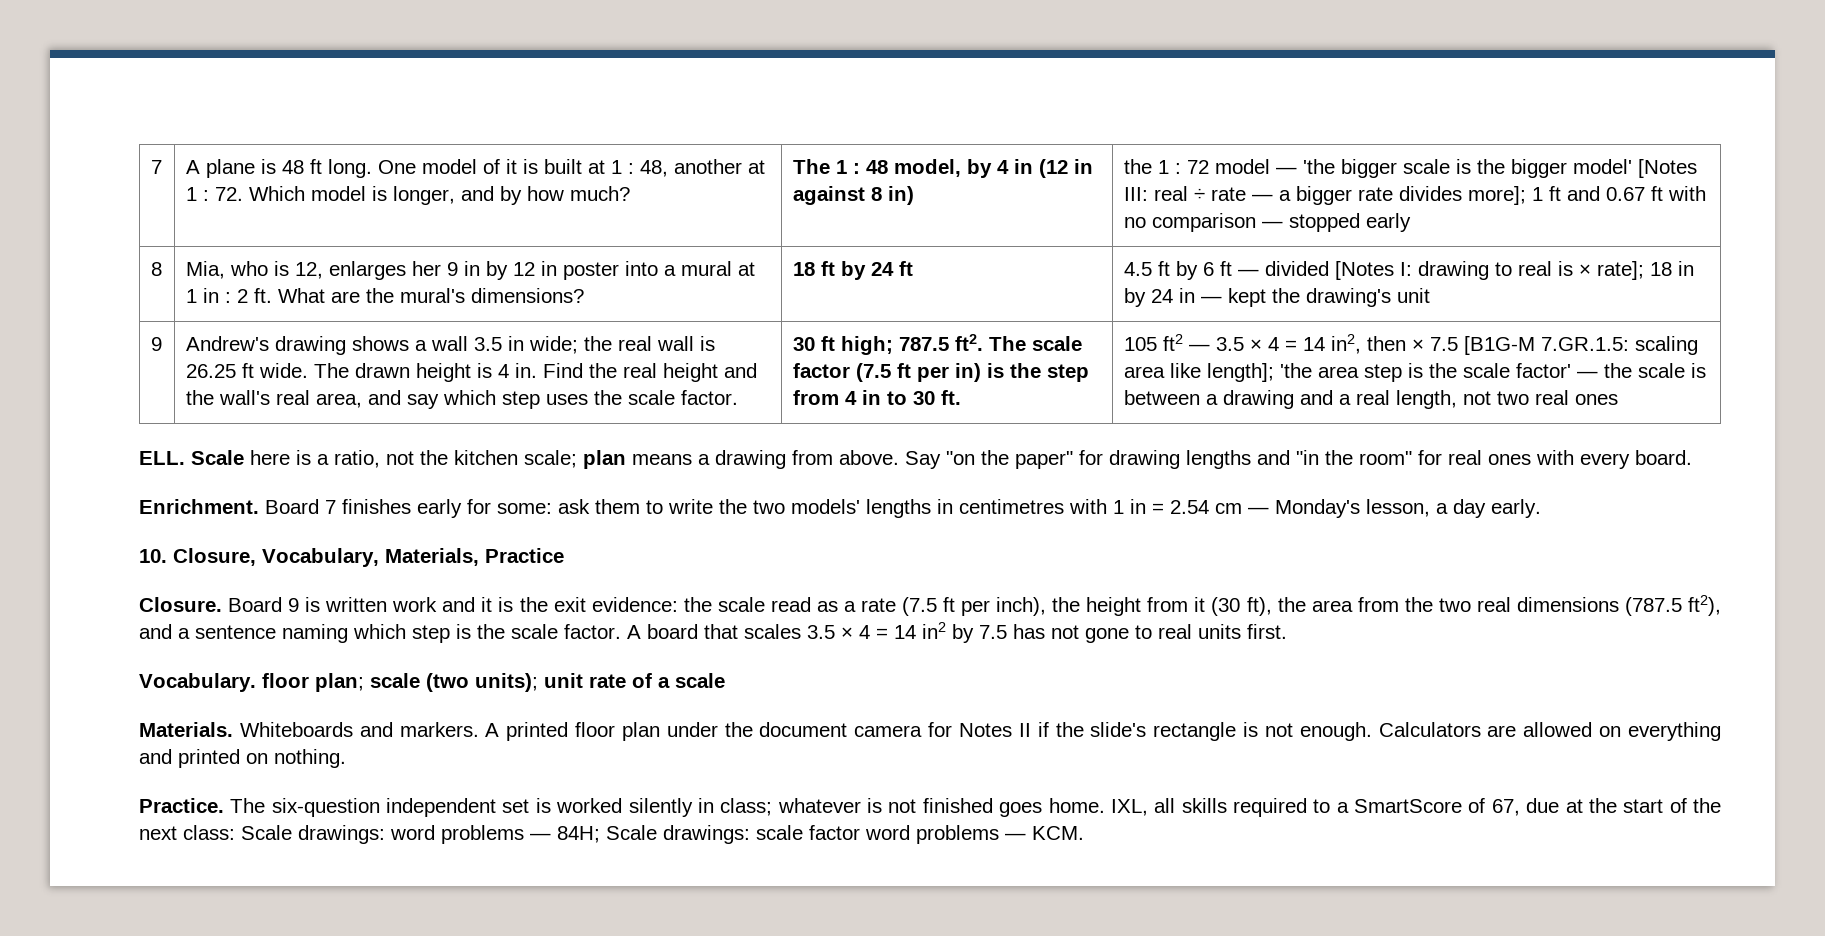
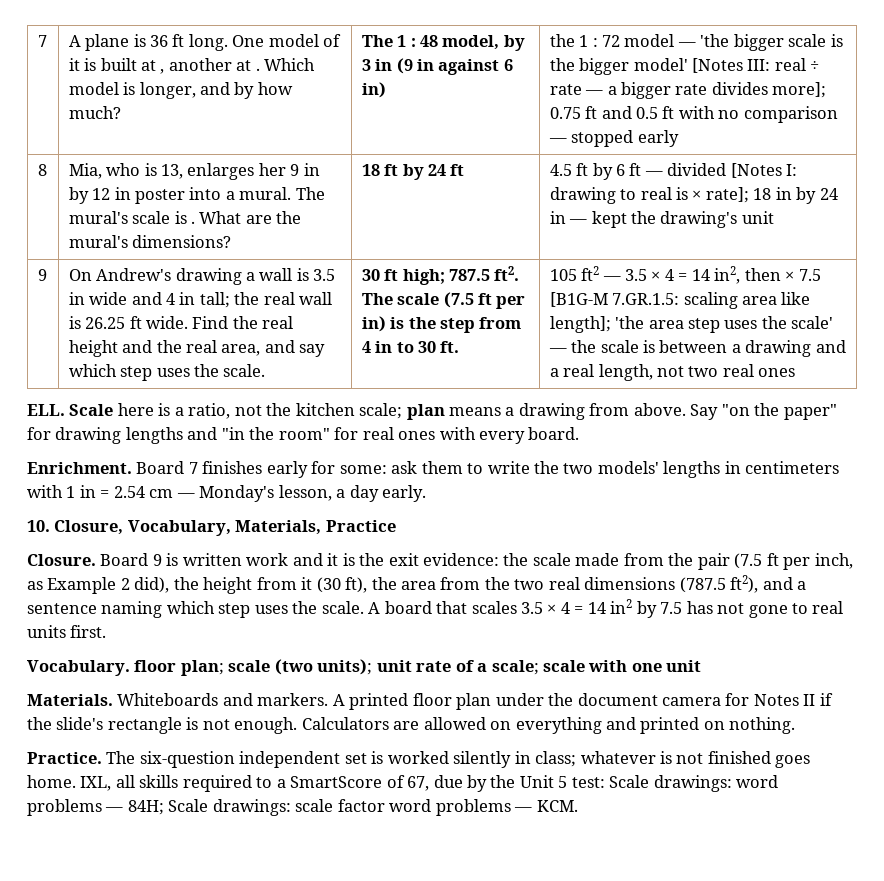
- A plane is 48 ft long.
+ A plane is 36 ft long.
- One model of it is built at 1 : 48, another at 1 : 72. Which model is longer, and by how much?
+ One model of it is built at , another at . Which model is longer, and by how much?
- The 1 : 48 model, by 4 in (12 in against 8 in)
+ The 1 : 48 model, by 3 in (9 in against 6 in)
- the 1 : 72 model — 'the bigger scale is the bigger model' [Notes III: real ÷ rate — a bigger rate divides more]; 1 ft and 0.67 ft with no comparison — stopped early
+ the 1 : 72 model — 'the bigger scale is the bigger model' [Notes III: real ÷ rate — a bigger rate divides more]; 0.75 ft and 0.5 ft with no comparison — stopped early
- Mia, who is 12, enlarges her 9 in by 12 in poster into a mural at 1 in : 2 ft.
+ Mia, who is 13, enlarges her 9 in by 12 in poster into a mural. The mural's scale is .
- Andrew's drawing shows a wall 3.5 in wide; the real wall is 26.25 ft wide.
+ On Andrew's drawing a wall is 3.5 in wide and 4 in tall; the real wall is 26.25 ft wide.
- The drawn height is 4 in.
- Find the real height and the wall's real area, and say which step uses the scale factor.
+ Find the real height and the real area, and say which step uses the scale.
- The scale factor (7.5 ft per in) is the step from 4 in to 30 ft.
+ The scale (7.5 ft per in) is the step from 4 in to 30 ft.
- 105 ft2 — 3.5 × 4 = 14 in2, then × 7.5 [B1G-M 7.GR.1.5: scaling area like length]; 'the area step is the scale factor' — the scale is between a drawing and a real length, not two real ones
+ 105 ft2 — 3.5 × 4 = 14 in2, then × 7.5 [B1G-M 7.GR.1.5: scaling area like length]; 'the area step uses the scale' — the scale is between a drawing and a real length, not two real ones
- Board 7 finishes early for some: ask them to write the two models' lengths in centimetres with 1 in = 2.54 cm — Monday's lesson, a day early.
+ Board 7 finishes early for some: ask them to write the two models' lengths in centimeters with 1 in = 2.54 cm — Monday's lesson, a day early.
- Board 9 is written work and it is the exit evidence: the scale read as a rate (7.5 ft per inch), the height from it (30 ft), the area from the two real dimensions (787.5 ft2), and a sentence naming which step is the scale factor.
+ Board 9 is written work and it is the exit evidence: the scale made from the pair (7.5 ft per inch, as Example 2 did), the height from it (30 ft), the area from the two real dimensions (787.5 ft2), and a sentence naming which step uses the scale.
- Vocabulary. floor plan; scale (two units); unit rate of a scale
+ Vocabulary. floor plan; scale (two units); unit rate of a scale; scale with one unit
- IXL, all skills required to a SmartScore of 67, due at the start of the next class: Scale drawings: word problems — 84H; Scale drawings: scale factor word problems — KCM.
+ IXL, all skills required to a SmartScore of 67, due by the Unit 5 test: Scale drawings: word problems — 84H; Scale drawings: scale factor word problems — KCM.

